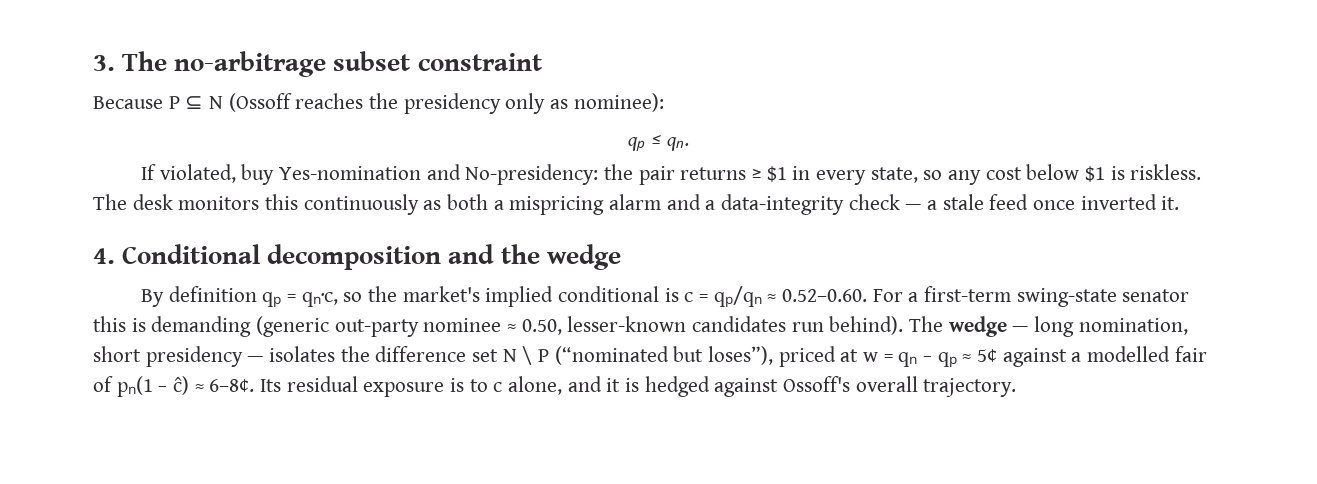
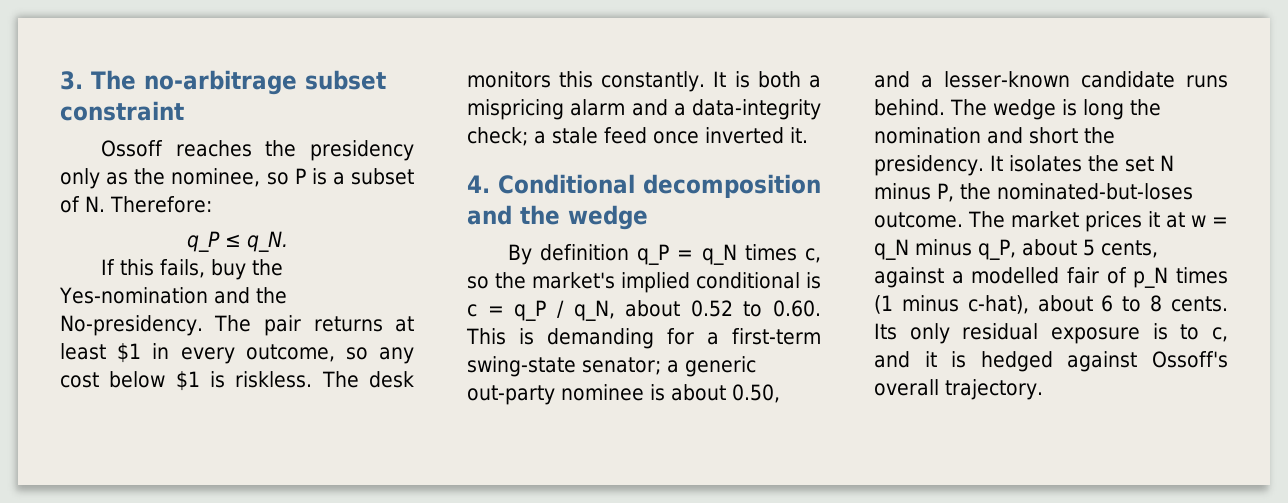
- Because P ⊆ N (Ossoff reaches the presidency only as nominee):
- qₚ ≤ qₙ.
- If violated, buy Yes-nomination and No-presidency: the pair returns ≥ $1 in every state, so any cost below $1 is riskless.
+ Ossoff reaches the presidency only as the nominee, so P is a subset of N. Therefore:
+ q_P ≤ q_N.
+ If this fails, buy the Yes-nomination and the No-presidency. The pair returns at least $1 in every outcome, so any cost below $1 is riskless.
- The desk monitors this continuously as both a mispricing alarm and a data-integrity check — a stale feed once inverted it.
+ The desk monitors this constantly. It is both a mispricing alarm and a data-integrity check; a stale feed once inverted it.
- By definition qₚ = qₙ·c, so the market's implied conditional is c = qₚ/qₙ ≈ 0.52–0.60. For a first-term swing-state senator this is demanding (generic out-party nominee ≈ 0.50, lesser-known candidates run behind). The wedge — long nomination, short presidency — isolates the difference set N \ P (“nominated but loses”), priced at w = qₙ − qₚ ≈ 5¢ against a modelled fair of pₙ(1 − ĉ) ≈ 6–8¢. Its residual exposure is to c alone, and it is hedged against Ossoff's overall trajectory.
+ By definition q_P = q_N times c, so the market's implied conditional is c = q_P / q_N, about 0.52 to 0.60. This is demanding for a first-term swing-state senator; a generic out-party nominee is about 0.50, and a lesser-known candidate runs behind. The wedge is long the nomination and short the presidency. It isolates the set N minus P, the nominated-but-loses outcome. The market prices it at w = q_N minus q_P, about 5 cents, against a modelled fair of p_N times (1 minus c-hat), about 6 to 8 cents. Its only residual exposure is to c, and it is hedged against Ossoff's overall trajectory.

